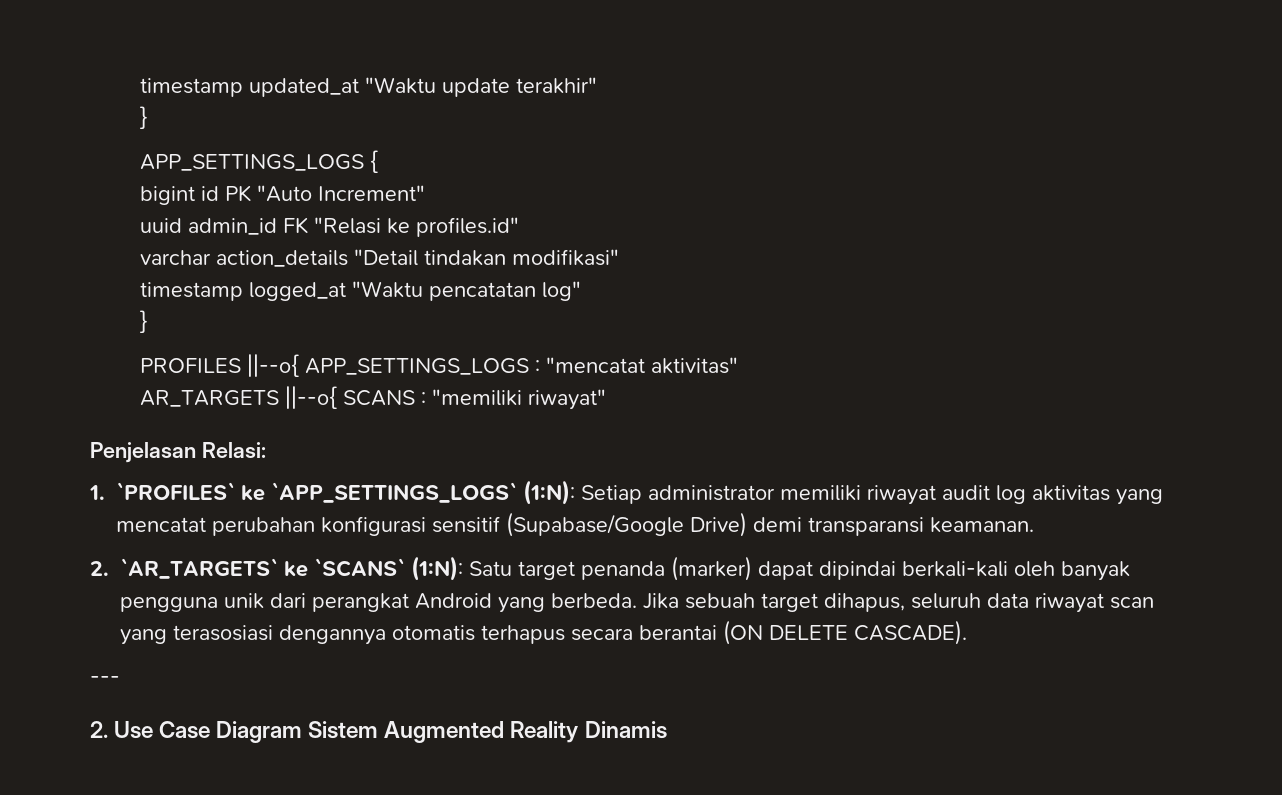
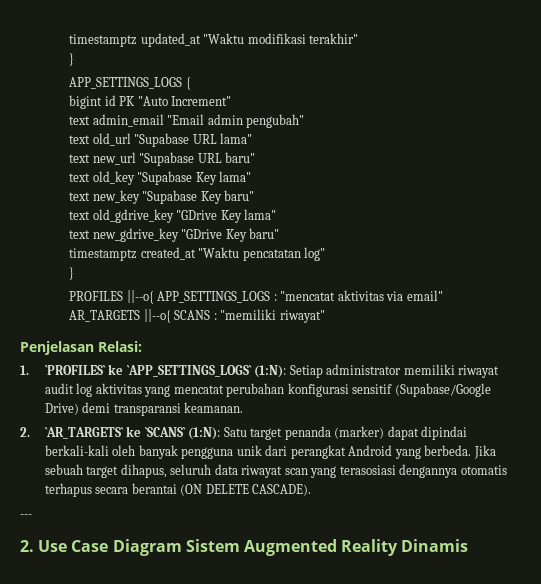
- timestamp updated_at "Waktu update terakhir"
+ timestamptz updated_at "Waktu modifikasi terakhir"
- uuid admin_id FK "Relasi ke profiles.id"
- varchar action_details "Detail tindakan modifikasi"
- timestamp logged_at "Waktu pencatatan log"
+ text admin_email "Email admin pengubah"
+ text old_url "Supabase URL lama"
+ text new_url "Supabase URL baru"
+ text old_key "Supabase Key lama"
+ text new_key "Supabase Key baru"
+ text old_gdrive_key "GDrive Key lama"
+ text new_gdrive_key "GDrive Key baru"
+ timestamptz created_at "Waktu pencatatan log"
- PROFILES ||--o{ APP_SETTINGS_LOGS : "mencatat aktivitas"
+ PROFILES ||--o{ APP_SETTINGS_LOGS : "mencatat aktivitas via email"

